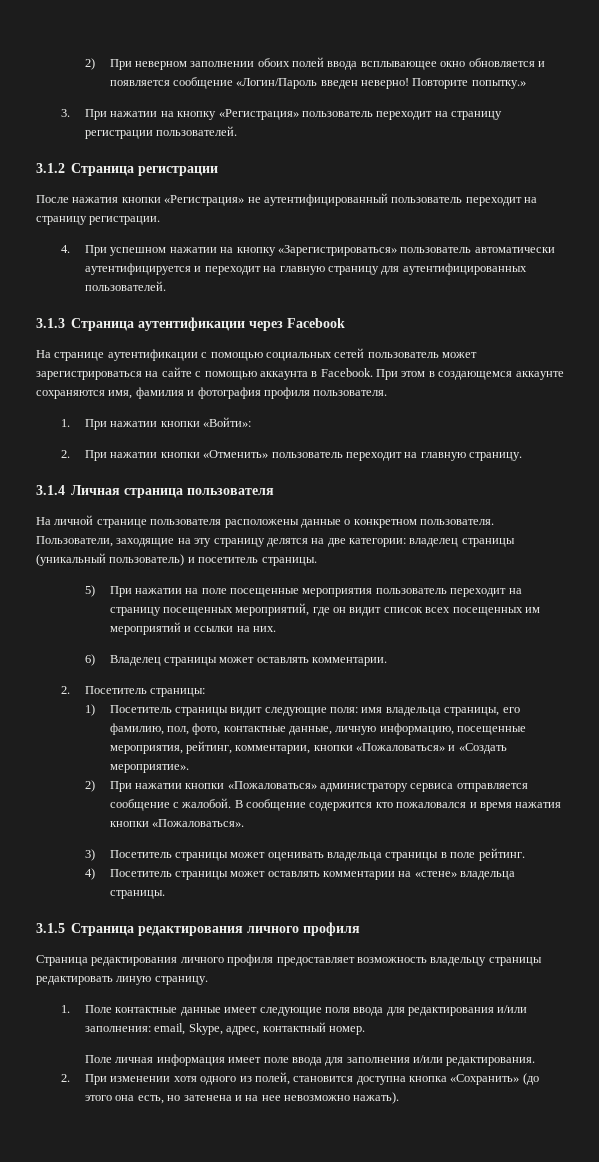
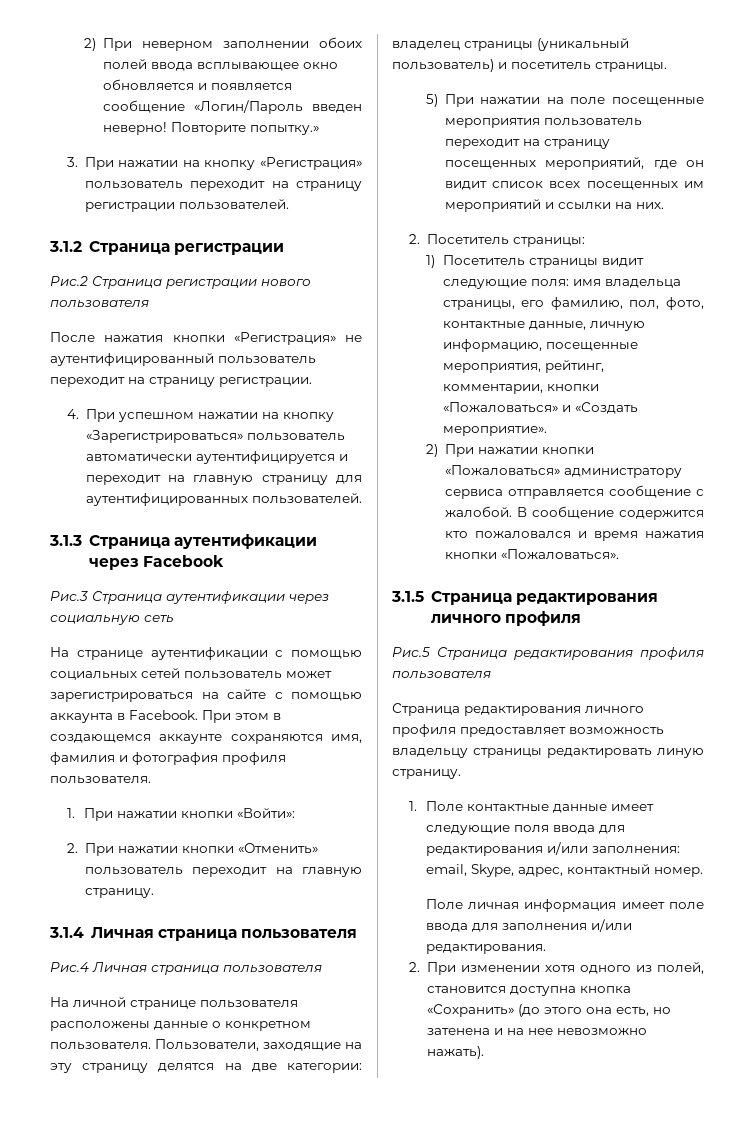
+ Рис.2 Страница регистрации нового пользователя
+ Рис.3 Страница аутентификации через социальную сеть
+ Рис.4 Личная страница пользователя
- 6) Владелец страницы может оставлять комментарии.
- 3) Посетитель страницы может оценивать владельца страницы в поле рейтинг.
- 4) Посетитель страницы может оставлять комментарии на «стене» владельца страницы.
+ Рис.5 Страница редактирования профиля пользователя

